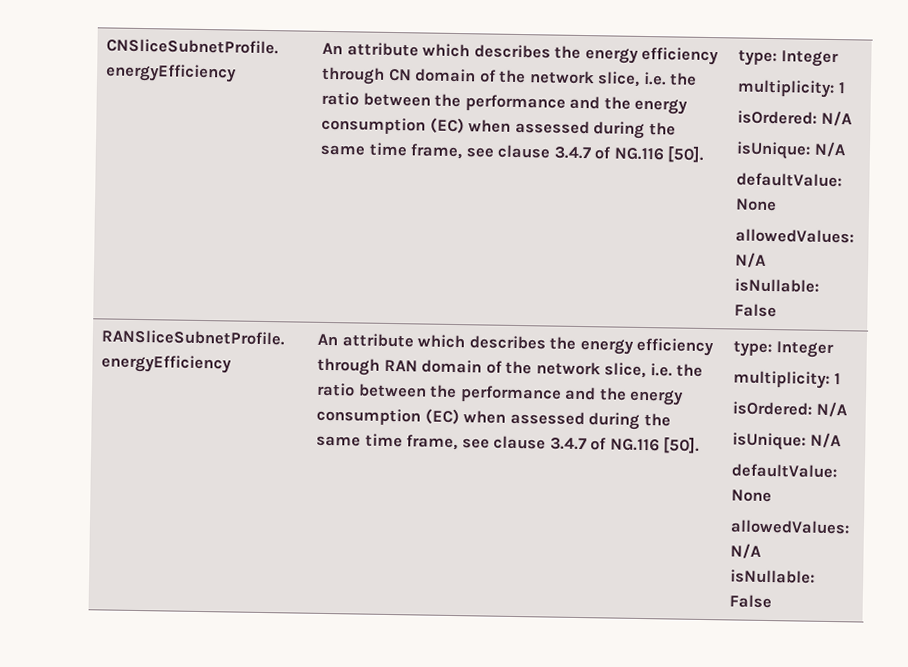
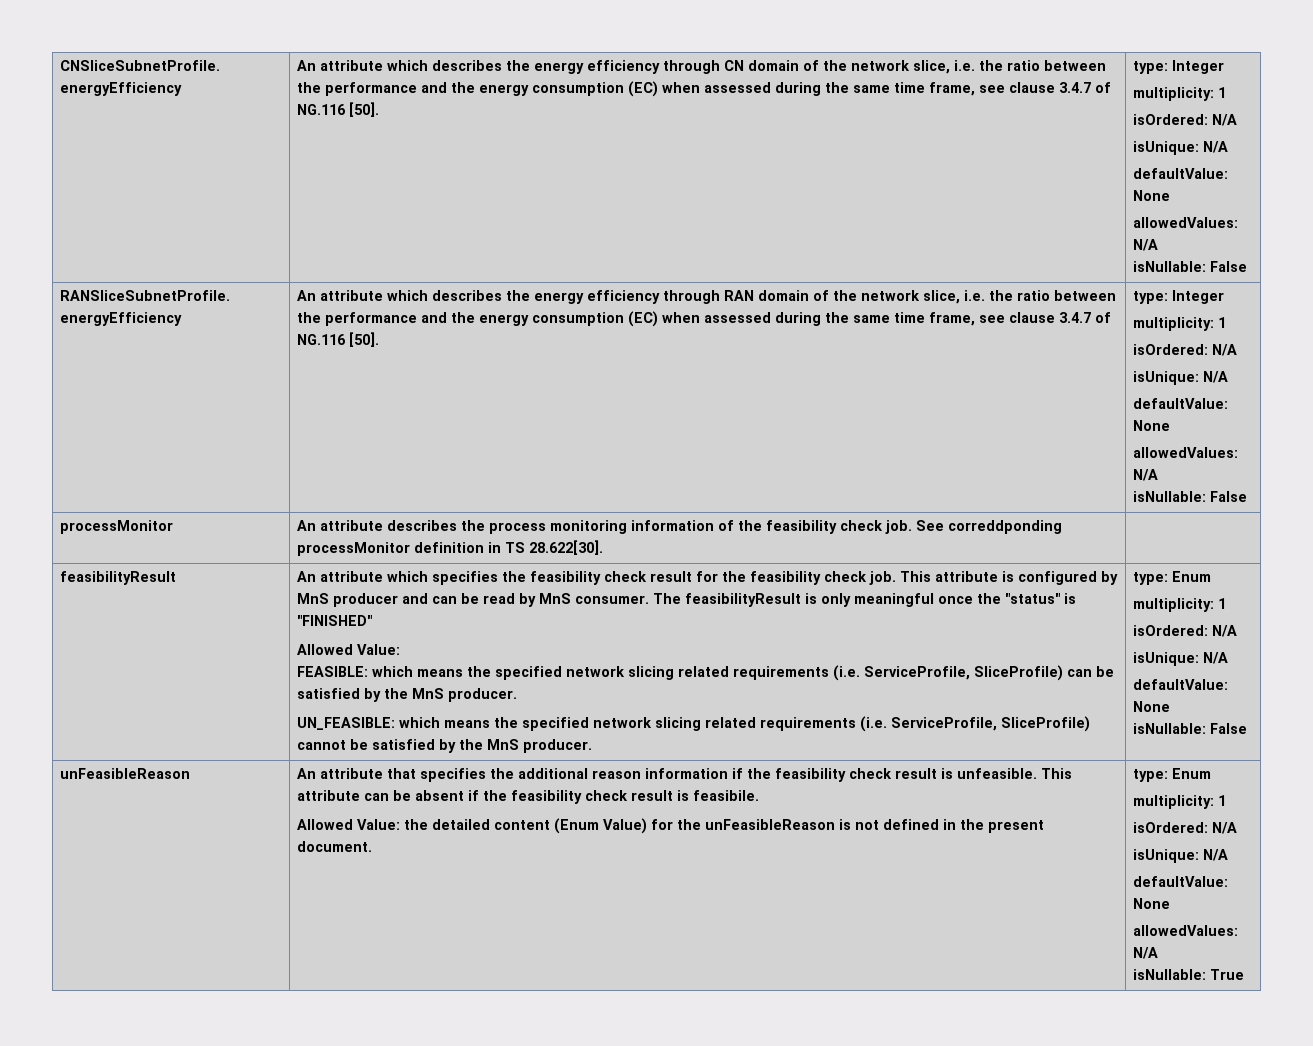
+ processMonitor | An attribute describes the process monitoring information of the feasibility check job. See correddponding processMonitor definition in TS 28.622[30]. |
+ feasibilityResult | An attribute which specifies the feasibility check result for the feasibility check job. This attribute is configured by MnS producer and can be read by MnS consumer. The feasibilityResult is only meaningful once the "status" is "FINISHED"
+ Allowed Value:
+ FEASIBLE: which means the specified network slicing related requirements (i.e. ServiceProfile, SliceProfile) can be satisfied by the MnS producer.
+ UN_FEASIBLE: which means the specified network slicing related requirements (i.e. ServiceProfile, SliceProfile) cannot be satisfied by the MnS producer. | type: Enum
+ multiplicity: 1
+ isOrdered: N/A
+ isUnique: N/A
+ defaultValue: None
+ isNullable: False
+ unFeasibleReason | An attribute that specifies the additional reason information if the feasibility check result is unfeasible. This attribute can be absent if the feasibility check result is feasibile.
+ Allowed Value: the detailed content (Enum Value) for the unFeasibleReason is not defined in the present document. | type: Enum
+ multiplicity: 1
+ isOrdered: N/A
+ isUnique: N/A
+ defaultValue: None
+ allowedValues: N/A
+ isNullable: True

